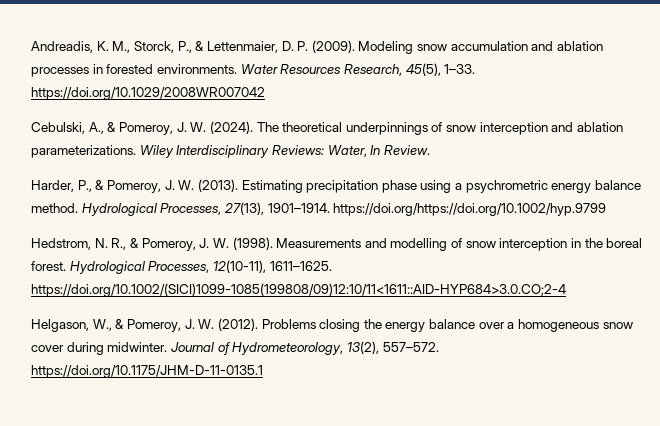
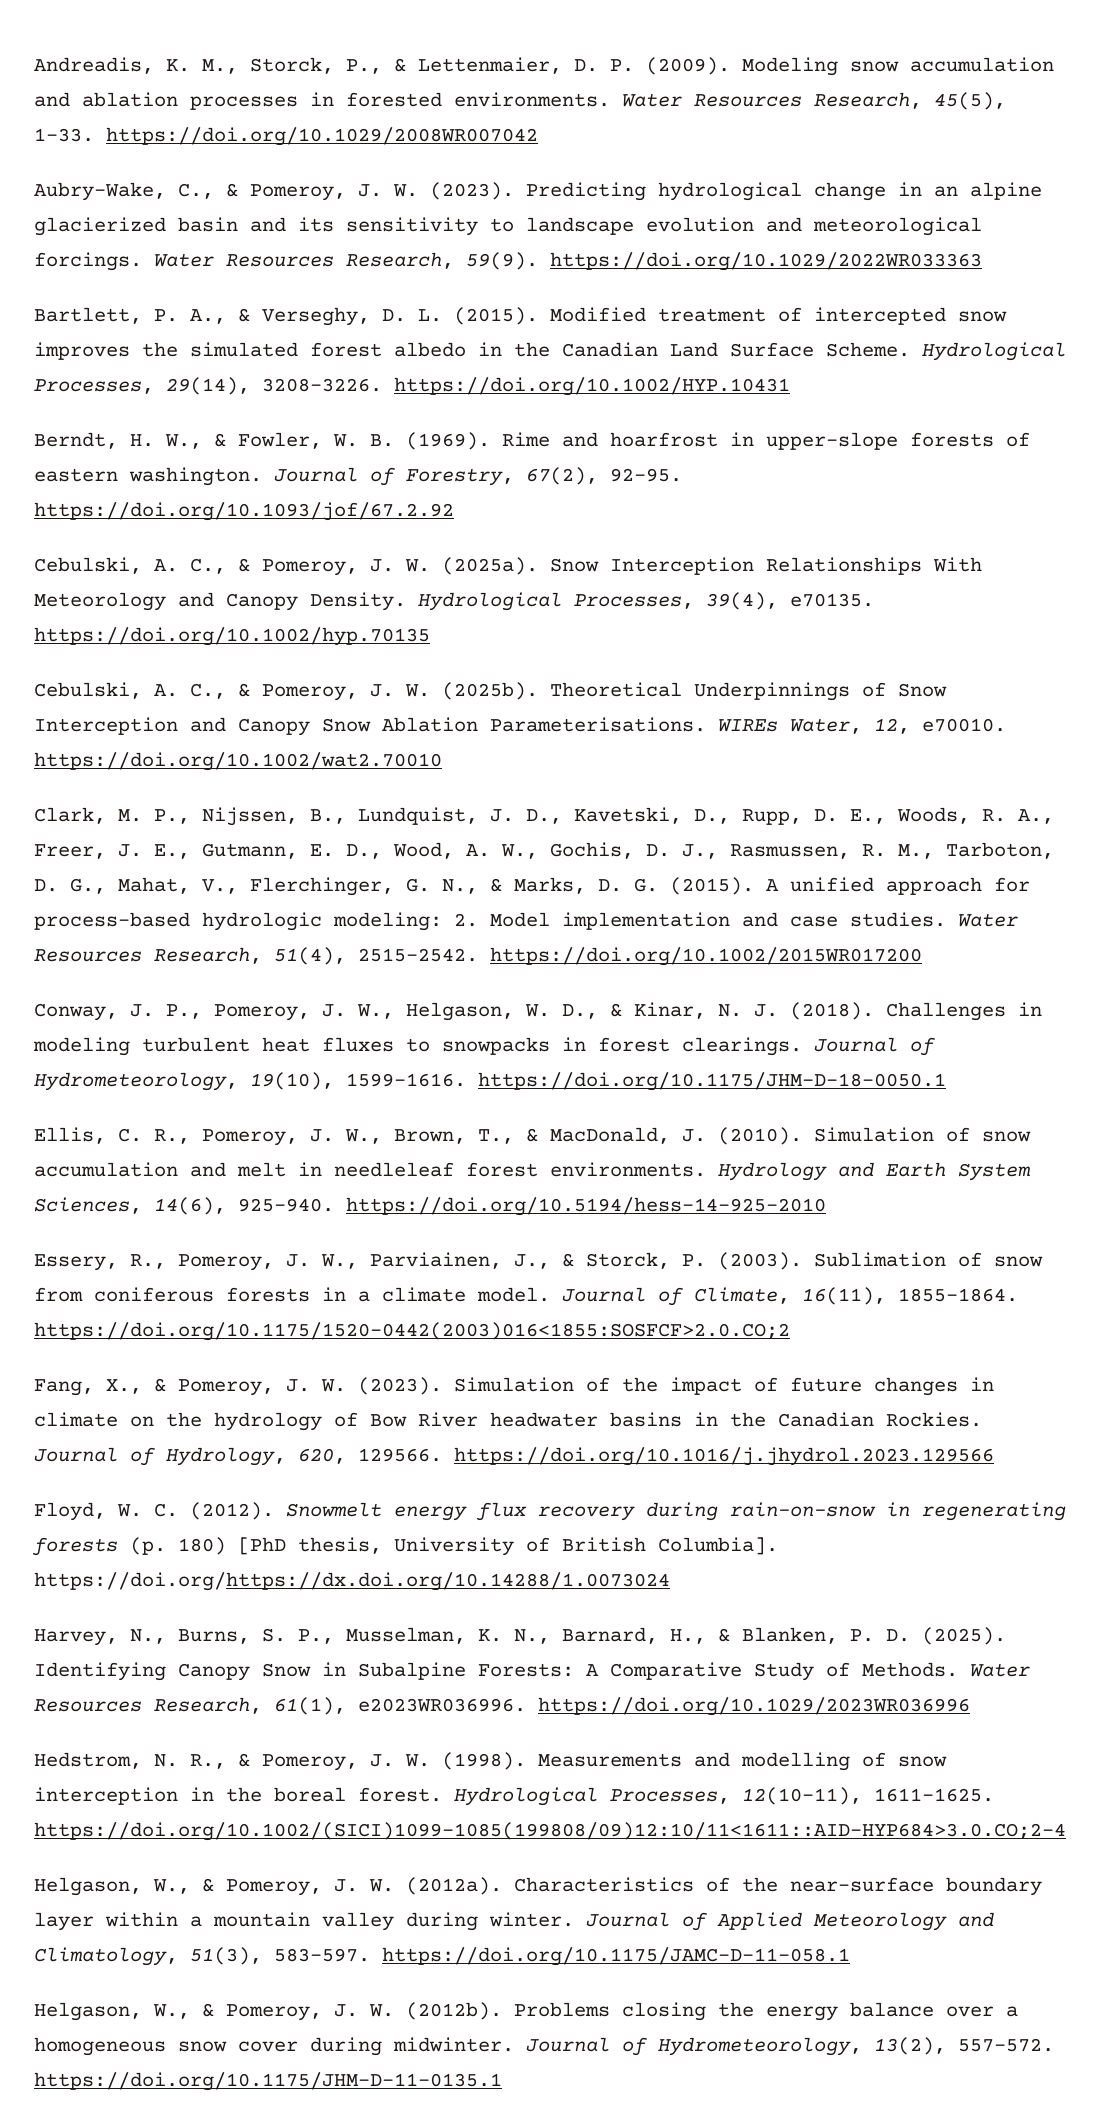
- Cebulski, A., & Pomeroy, J. W. (2024). The theoretical underpinnings of snow interception and ablation parameterizations. Wiley Interdisciplinary Reviews: Water, In Review.
- Harder, P., & Pomeroy, J. W. (2013). Estimating precipitation phase using a psychrometric energy balance method. Hydrological Processes, 27(13), 1901–1914. https://doi.org/https://doi.org/10.1002/hyp.9799
+ Aubry-Wake, C., & Pomeroy, J. W. (2023). Predicting hydrological change in an alpine glacierized basin and its sensitivity to landscape evolution and meteorological forcings. Water Resources Research, 59(9). https://doi.org/10.1029/2022WR033363
+ Bartlett, P. A., & Verseghy, D. L. (2015). Modified treatment of intercepted snow improves the simulated forest albedo in the Canadian Land Surface Scheme. Hydrological Processes, 29(14), 3208–3226. https://doi.org/10.1002/HYP.10431
+ Berndt, H. W., & Fowler, W. B. (1969). Rime and hoarfrost in upper-slope forests of eastern washington. Journal of Forestry, 67(2), 92–95. https://doi.org/10.1093/jof/67.2.92
+ Cebulski, A. C., & Pomeroy, J. W. (2025a). Snow Interception Relationships With Meteorology and Canopy Density. Hydrological Processes, 39(4), e70135. https://doi.org/10.1002/hyp.70135
+ Cebulski, A. C., & Pomeroy, J. W. (2025b). Theoretical Underpinnings of Snow Interception and Canopy Snow Ablation Parameterisations. WIREs Water, 12, e70010. https://doi.org/10.1002/wat2.70010
+ Clark, M. P., Nijssen, B., Lundquist, J. D., Kavetski, D., Rupp, D. E., Woods, R. A., Freer, J. E., Gutmann, E. D., Wood, A. W., Gochis, D. J., Rasmussen, R. M., Tarboton, D. G., Mahat, V., Flerchinger, G. N., & Marks, D. G. (2015). A unified approach for process-based hydrologic modeling: 2. Model implementation and case studies. Water Resources Research, 51(4), 2515–2542. https://doi.org/10.1002/2015WR017200
+ Conway, J. P., Pomeroy, J. W., Helgason, W. D., & Kinar, N. J. (2018). Challenges in modeling turbulent heat fluxes to snowpacks in forest clearings. Journal of Hydrometeorology, 19(10), 1599–1616. https://doi.org/10.1175/JHM-D-18-0050.1
+ Ellis, C. R., Pomeroy, J. W., Brown, T., & MacDonald, J. (2010). Simulation of snow accumulation and melt in needleleaf forest environments. Hydrology and Earth System Sciences, 14(6), 925–940. https://doi.org/10.5194/hess-14-925-2010
+ Essery, R., Pomeroy, J. W., Parviainen, J., & Storck, P. (2003). Sublimation of snow from coniferous forests in a climate model. Journal of Climate, 16(11), 1855–1864. https://doi.org/10.1175/1520-0442(2003)016<1855:SOSFCF>2.0.CO;2
+ Fang, X., & Pomeroy, J. W. (2023). Simulation of the impact of future changes in climate on the hydrology of Bow River headwater basins in the Canadian Rockies. Journal of Hydrology, 620, 129566. https://doi.org/10.1016/j.jhydrol.2023.129566
+ Floyd, W. C. (2012). Snowmelt energy flux recovery during rain-on-snow in regenerating forests (p. 180) [PhD thesis, University of British Columbia]. https://doi.org/https://dx.doi.org/10.14288/1.0073024
+ Harvey, N., Burns, S. P., Musselman, K. N., Barnard, H., & Blanken, P. D. (2025). Identifying Canopy Snow in Subalpine Forests: A Comparative Study of Methods. Water Resources Research, 61(1), e2023WR036996. https://doi.org/10.1029/2023WR036996
- Helgason, W., & Pomeroy, J. W. (2012).
+ Helgason, W., & Pomeroy, J. W. (2012a). Characteristics of the near-surface boundary layer within a mountain valley during winter. Journal of Applied Meteorology and Climatology, 51(3), 583–597. https://doi.org/10.1175/JAMC-D-11-058.1
+ Helgason, W., & Pomeroy, J. W. (2012b).

